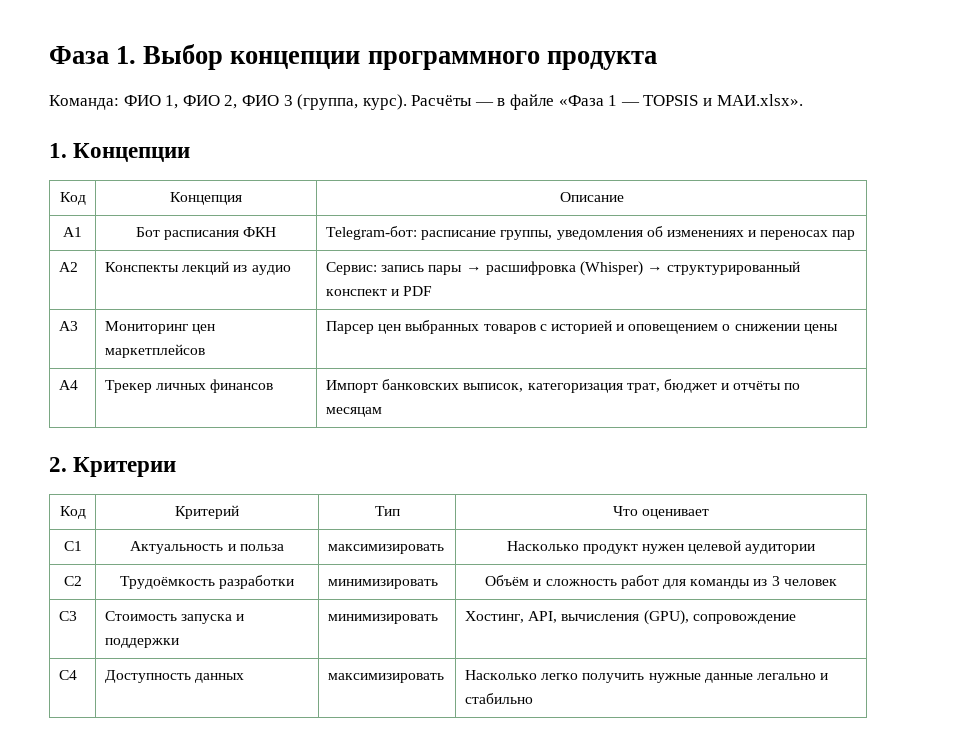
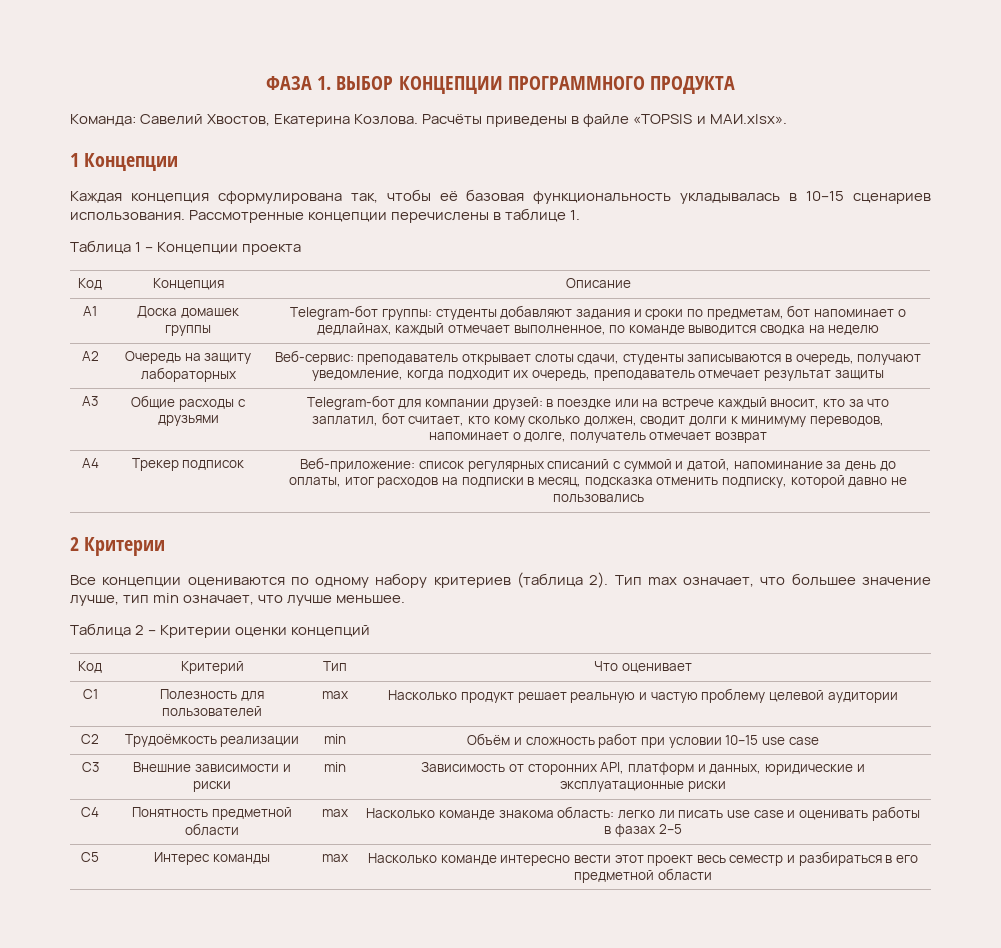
- Фаза 1. Выбор концепции программного продукта
- Команда: ФИО 1, ФИО 2, ФИО 3 (группа, курс). Расчёты — в файле «Фаза 1 — TOPSIS и МАИ.xlsx».
- 1. Концепции
+ ФАЗА 1. ВЫБОР КОНЦЕПЦИИ ПРОГРАММНОГО ПРОДУКТА
+ Команда: Савелий Хвостов, Екатерина Козлова. Расчёты приведены в файле «TOPSIS и МАИ.xlsx».
+ 1 Концепции
+ Каждая концепция сформулирована так, чтобы её базовая функциональность укладывалась в 10–15 сценариев использования. Рассмотренные концепции перечислены в таблице 1.
+ Таблица 1 – Концепции проекта
- A1 | Бот расписания ФКН | Telegram-бот: расписание группы, уведомления об изменениях и переносах пар
- A2 | Конспекты лекций из аудио | Сервис: запись пары → расшифровка (Whisper) → структурированный конспект и PDF
- A3 | Мониторинг цен маркетплейсов | Парсер цен выбранных товаров с историей и оповещением о снижении цены
- A4 | Трекер личных финансов | Импорт банковских выписок, категоризация трат, бюджет и отчёты по месяцам
- 2. Критерии
+ A1 | Доска домашек группы | Telegram-бот группы: студенты добавляют задания и сроки по предметам, бот напоминает о дедлайнах, каждый отмечает выполненное, по команде выводится сводка на неделю
+ A2 | Очередь на защиту лабораторных | Веб-сервис: преподаватель открывает слоты сдачи, студенты записываются в очередь, получают уведомление, когда подходит их очередь, преподаватель отмечает результат защиты
+ A3 | Общие расходы с друзьями | Telegram-бот для компании друзей: в поездке или на встрече каждый вносит, кто за что заплатил, бот считает, кто кому сколько должен, сводит долги к минимуму переводов, напоминает о долге, получатель отмечает возврат
+ A4 | Трекер подписок | Веб-приложение: список регулярных списаний с суммой и датой, напоминание за день до оплаты, итог расходов на подписки в месяц, подсказка отменить подписку, которой давно не пользовались
+ 2 Критерии
+ Все концепции оцениваются по одному набору критериев (таблица 2). Тип max означает, что большее значение лучше, тип min означает, что лучше меньшее.
+ Таблица 2 – Критерии оценки концепций
- C1 | Актуальность и польза | максимизировать | Насколько продукт нужен целевой аудитории
+ C1 | Полезность для пользователей | max | Насколько продукт решает реальную и частую проблему целевой аудитории
- C2 | Трудоёмкость разработки | минимизировать | Объём и сложность работ для команды из 3 человек
- C3 | Стоимость запуска и поддержки | минимизировать | Хостинг, API, вычисления (GPU), сопровождение
- C4 | Доступность данных | максимизировать | Насколько легко получить нужные данные легально и стабильно
+ C2 | Трудоёмкость реализации | min | Объём и сложность работ при условии 10–15 use case
+ C3 | Внешние зависимости и риски | min | Зависимость от сторонних API, платформ и данных, юридические и эксплуатационные риски
+ C4 | Понятность предметной области | max | Насколько команде знакома область: легко ли писать use case и оценивать работы в фазах 2–5
+ C5 | Интерес команды | max | Насколько команде интересно вести этот проект весь семестр и разбираться в его предметной области

